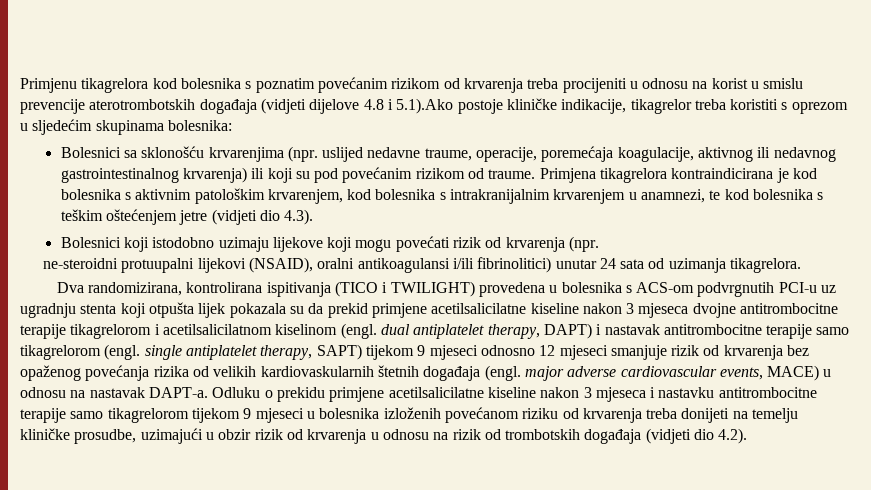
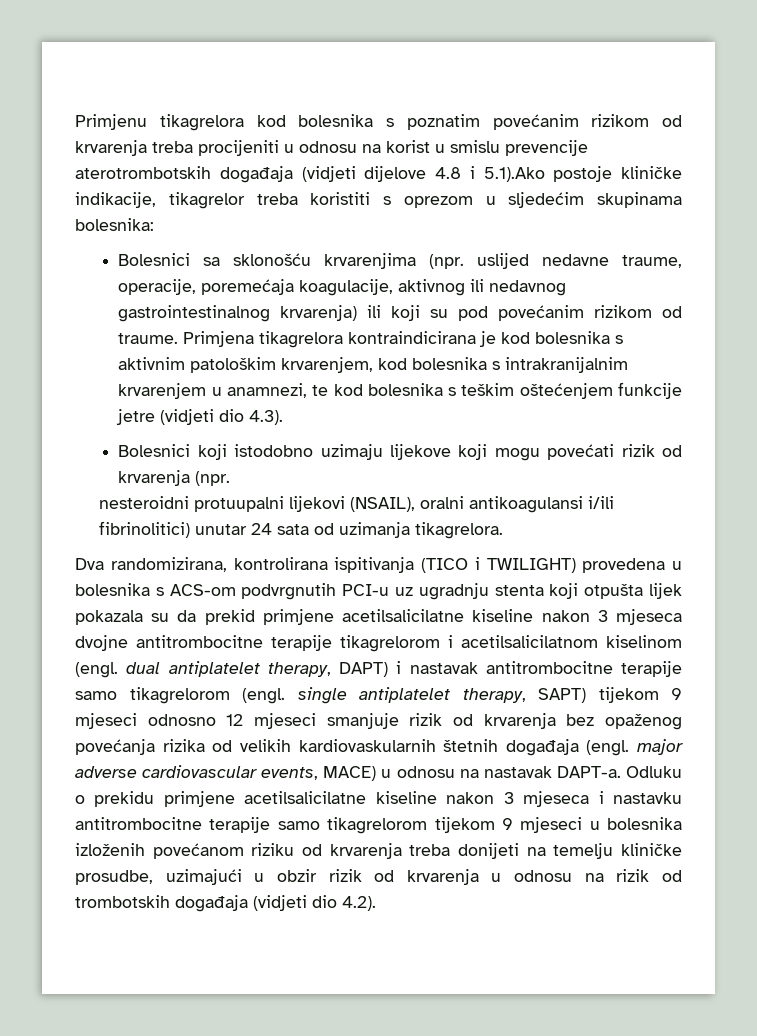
- Primjena tikagrelora kontraindicirana je kod bolesnika s aktivnim patološkim krvarenjem, kod bolesnika s intrakranijalnim krvarenjem u anamnezi, te kod bolesnika s teškim oštećenjem jetre (vidjeti dio 4.3).
+ Primjena tikagrelora kontraindicirana je kod bolesnika s aktivnim patološkim krvarenjem, kod bolesnika s intrakranijalnim krvarenjem u anamnezi, te kod bolesnika s teškim oštećenjem funkcije jetre (vidjeti dio 4.3).
- ne-steroidni protuupalni lijekovi (NSAID), oralni antikoagulansi i/ili fibrinolitici) unutar 24 sata od uzimanja tikagrelora.
+ nesteroidni protuupalni lijekovi (NSAIL), oralni antikoagulansi i/ili fibrinolitici) unutar 24 sata od uzimanja tikagrelora.

